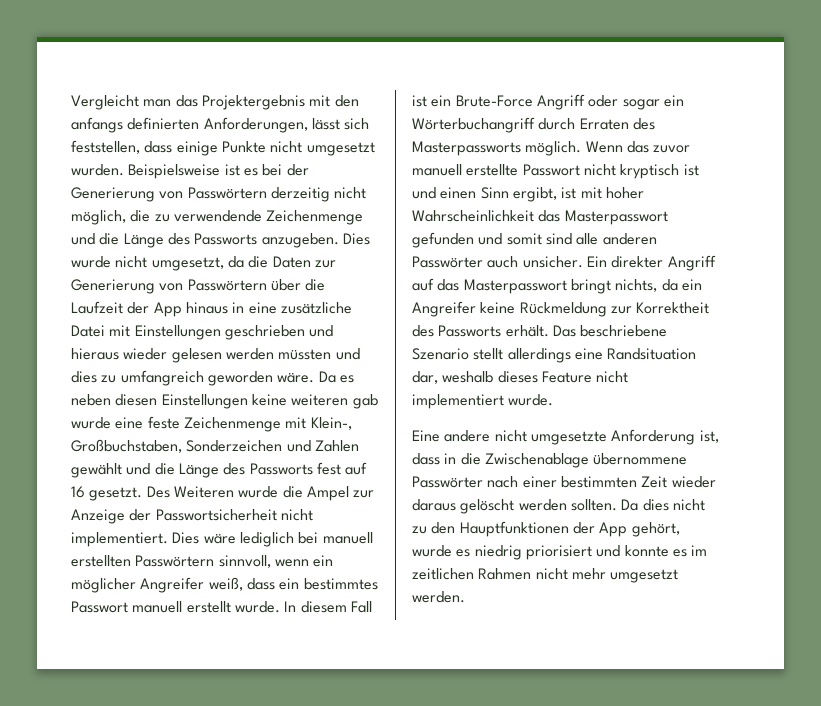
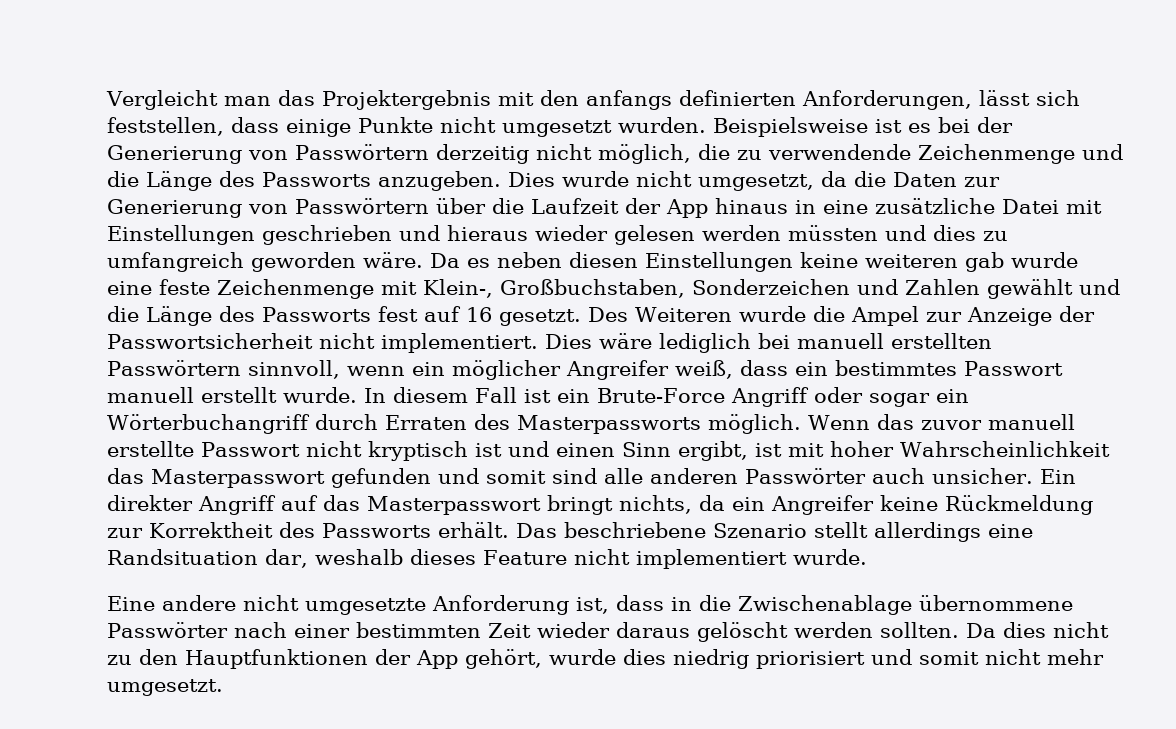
- Da dies nicht zu den Hauptfunktionen der App gehört, wurde es niedrig priorisiert und konnte es im zeitlichen Rahmen nicht mehr umgesetzt werden.
+ Da dies nicht zu den Hauptfunktionen der App gehört, wurde dies niedrig priorisiert und somit nicht mehr umgesetzt.

